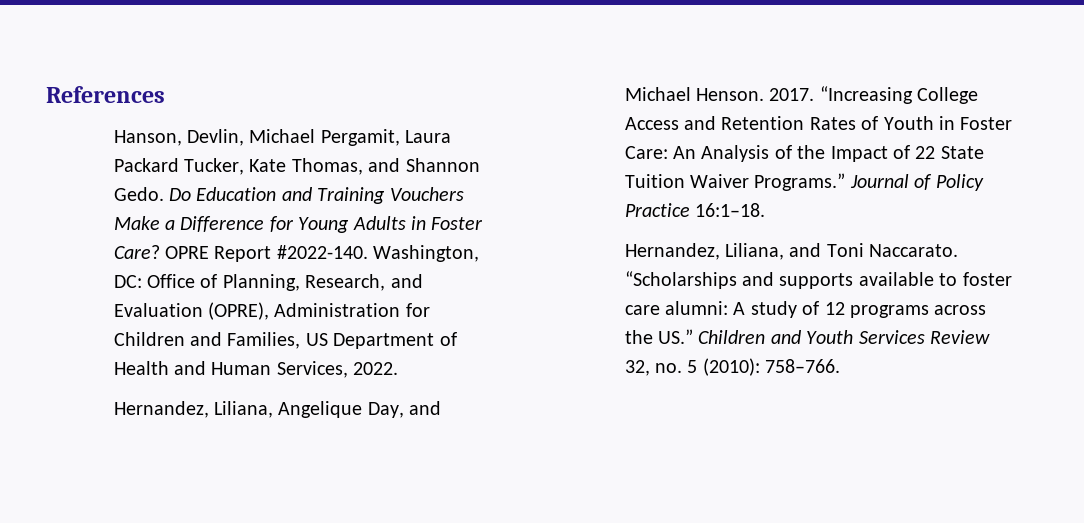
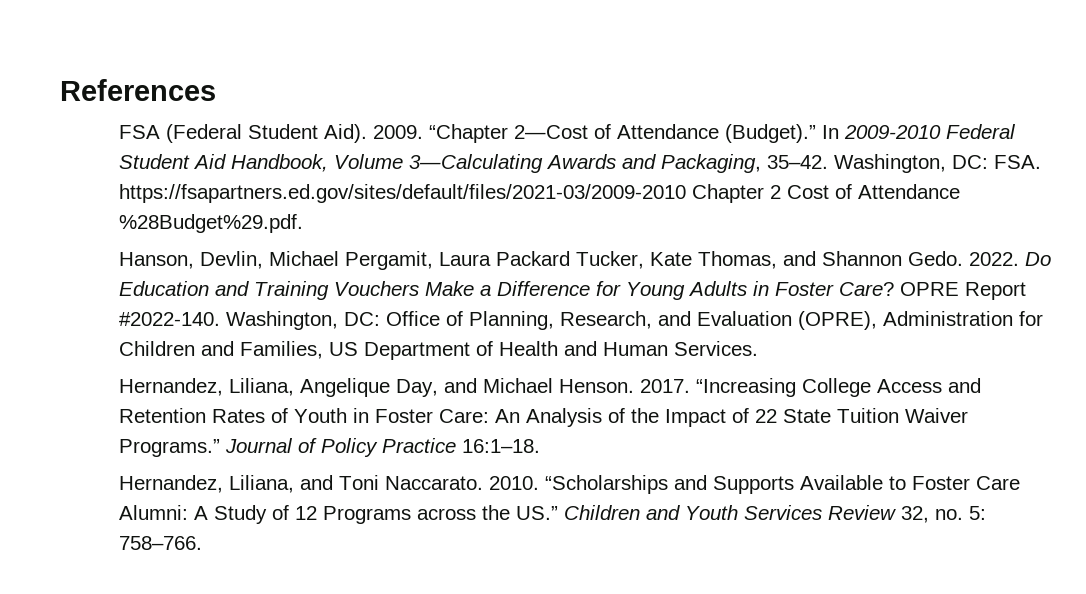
+ FSA (Federal Student Aid). 2009. “Chapter 2—Cost of Attendance (Budget).” In 2009-2010 Federal Student Aid Handbook, Volume 3—Calculating Awards and Packaging, 35–42. Washington, DC: FSA. https://fsapartners.ed.gov/sites/default/files/2021-03/2009-2010 Chapter 2 Cost of Attendance %28Budget%29.pdf.
+ 2022.
- Washington, DC: Office of Planning, Research, and Evaluation (OPRE), Administration for Children and Families, US Department of Health and Human Services, 2022.
+ Washington, DC: Office of Planning, Research, and Evaluation (OPRE), Administration for Children and Families, US Department of Health and Human Services.
+ 2010.
- “Scholarships and supports available to foster care alumni: A study of 12 programs across the US.” Children and Youth Services Review 32, no. 5 (2010): 758–766.
+ “Scholarships and Supports Available to Foster Care Alumni: A Study of 12 Programs across the US.” Children and Youth Services Review 32, no. 5: 758–766.

